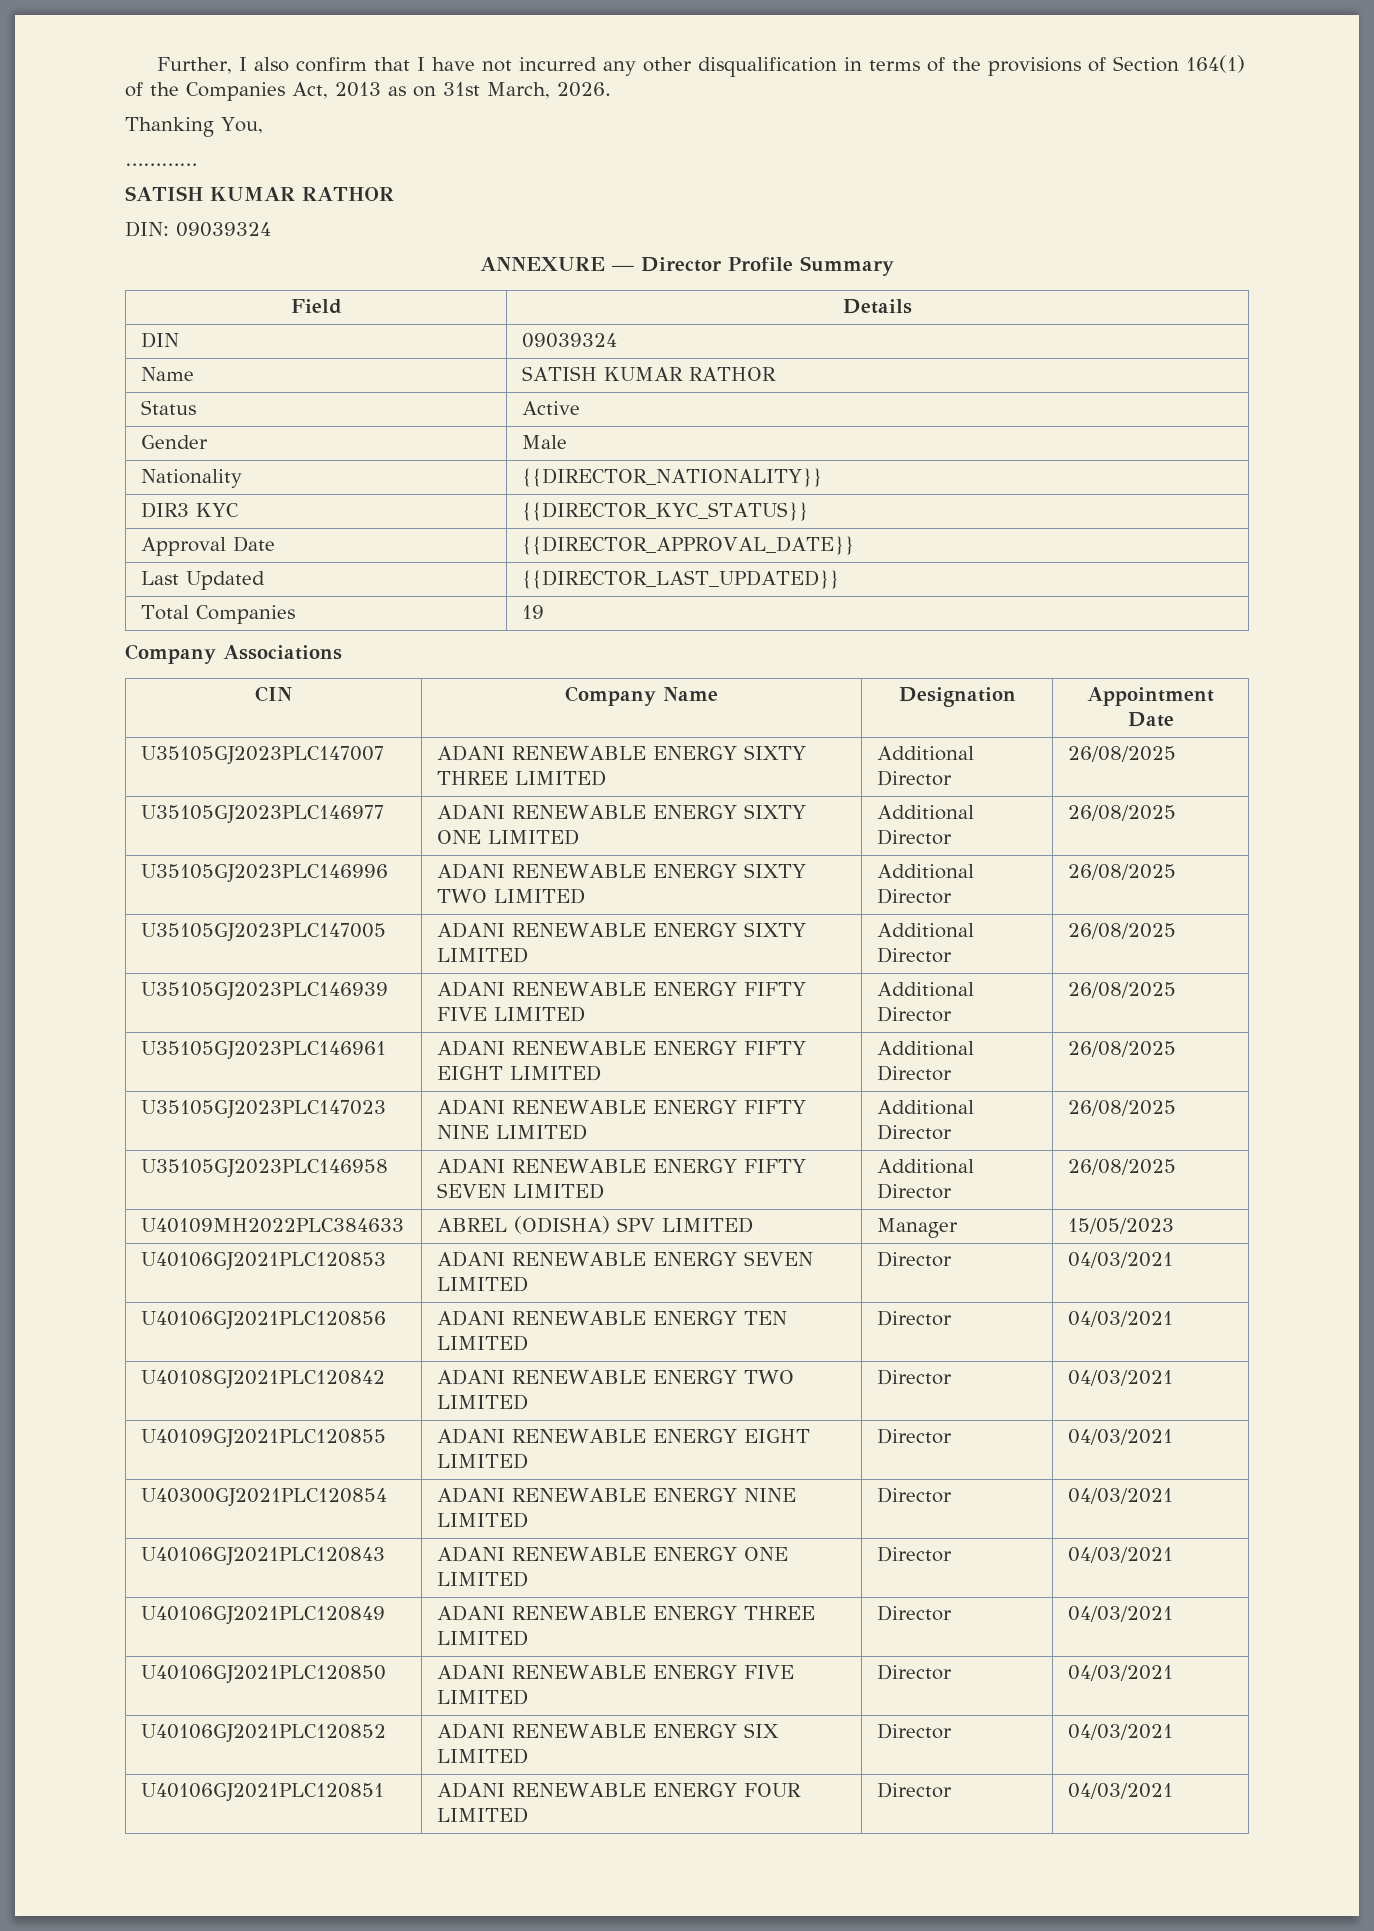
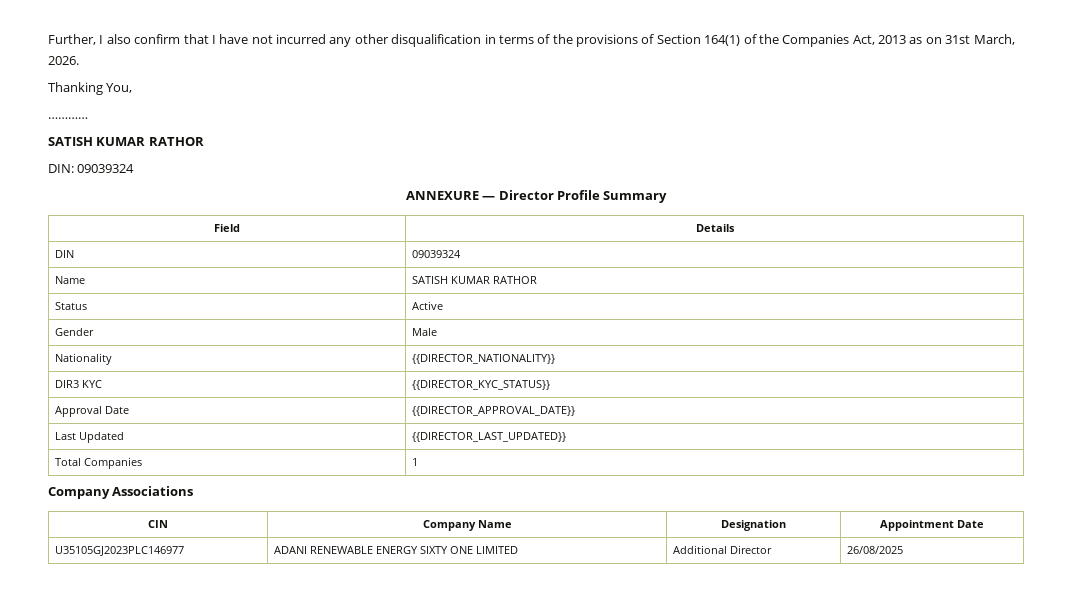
- Total Companies | 19
+ Total Companies | 1
- U35105GJ2023PLC147007 | ADANI RENEWABLE ENERGY SIXTY THREE LIMITED | Additional Director | 26/08/2025
- U35105GJ2023PLC146996 | ADANI RENEWABLE ENERGY SIXTY TWO LIMITED | Additional Director | 26/08/2025
- U35105GJ2023PLC147005 | ADANI RENEWABLE ENERGY SIXTY LIMITED | Additional Director | 26/08/2025
- U35105GJ2023PLC146939 | ADANI RENEWABLE ENERGY FIFTY FIVE LIMITED | Additional Director | 26/08/2025
- U35105GJ2023PLC146961 | ADANI RENEWABLE ENERGY FIFTY EIGHT LIMITED | Additional Director | 26/08/2025
- U35105GJ2023PLC147023 | ADANI RENEWABLE ENERGY FIFTY NINE LIMITED | Additional Director | 26/08/2025
- U35105GJ2023PLC146958 | ADANI RENEWABLE ENERGY FIFTY SEVEN LIMITED | Additional Director | 26/08/2025
- U40109MH2022PLC384633 | ABREL (ODISHA) SPV LIMITED | Manager | 15/05/2023
- U40106GJ2021PLC120853 | ADANI RENEWABLE ENERGY SEVEN LIMITED | Director | 04/03/2021
- U40106GJ2021PLC120856 | ADANI RENEWABLE ENERGY TEN LIMITED | Director | 04/03/2021
- U40108GJ2021PLC120842 | ADANI RENEWABLE ENERGY TWO LIMITED | Director | 04/03/2021
- U40109GJ2021PLC120855 | ADANI RENEWABLE ENERGY EIGHT LIMITED | Director | 04/03/2021
- U40300GJ2021PLC120854 | ADANI RENEWABLE ENERGY NINE LIMITED | Director | 04/03/2021
- U40106GJ2021PLC120843 | ADANI RENEWABLE ENERGY ONE LIMITED | Director | 04/03/2021
- U40106GJ2021PLC120849 | ADANI RENEWABLE ENERGY THREE LIMITED | Director | 04/03/2021
- U40106GJ2021PLC120850 | ADANI RENEWABLE ENERGY FIVE LIMITED | Director | 04/03/2021
- U40106GJ2021PLC120852 | ADANI RENEWABLE ENERGY SIX LIMITED | Director | 04/03/2021
- U40106GJ2021PLC120851 | ADANI RENEWABLE ENERGY FOUR LIMITED | Director | 04/03/2021

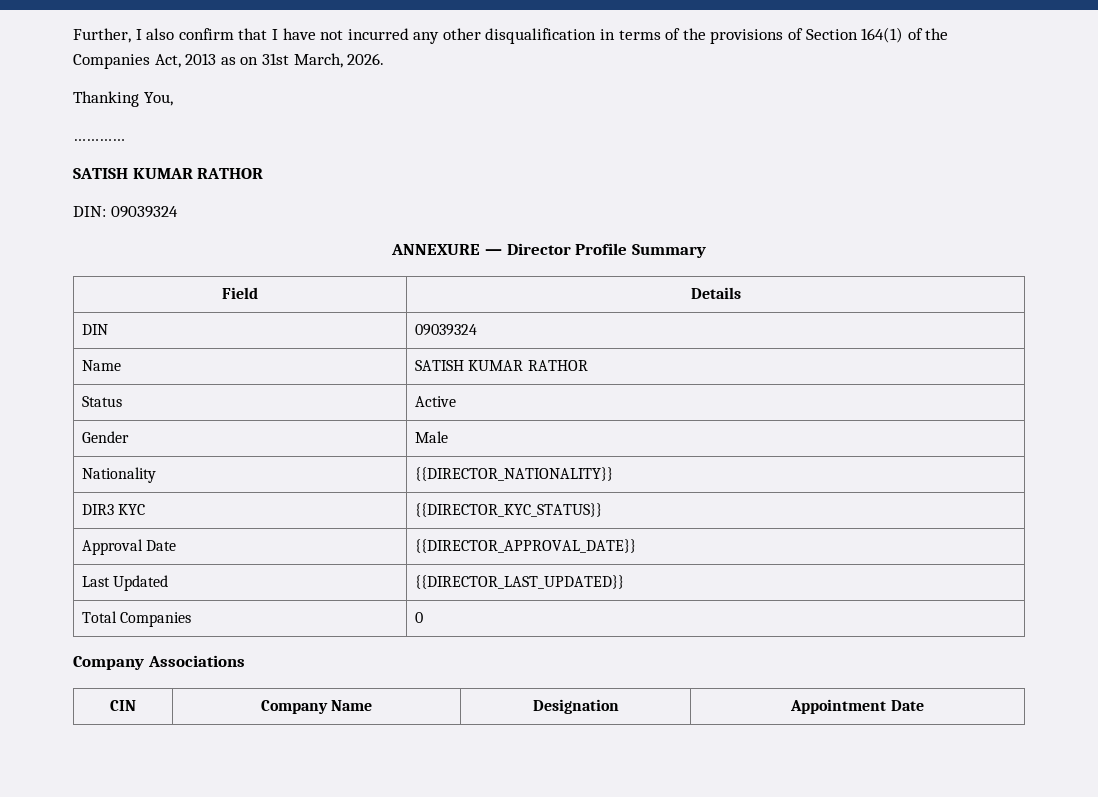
- Total Companies | 1
+ Total Companies | 0
- U35105GJ2023PLC146977 | ADANI RENEWABLE ENERGY SIXTY ONE LIMITED | Additional Director | 26/08/2025

